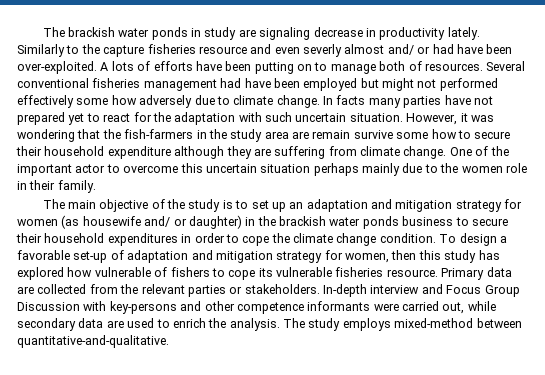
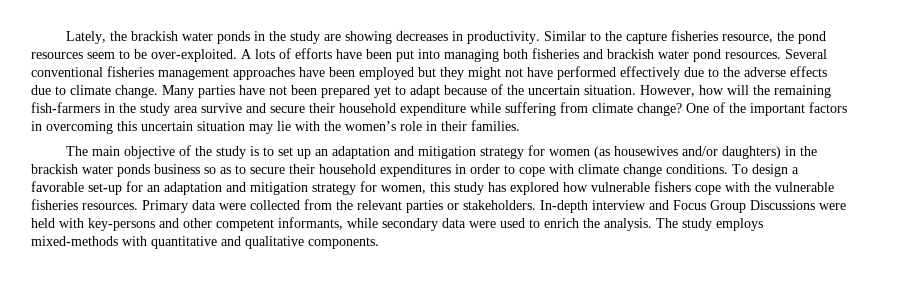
- The brackish water ponds in study are signaling decrease in productivity lately. Similarly to the capture fisheries resource and even severly almost and/ or had have been over-exploited.
+ Lately, the brackish water ponds in the study are showing decreases in productivity. Similar to the capture fisheries resource, the pond resources seem to be over-exploited.
- A lots of efforts have been putting on to manage both of resources.
+ A lots of efforts have been put into managing both fisheries and brackish water pond resources.
- Several conventional fisheries management had have been employed but might not performed effectively some how adversely due to climate change.
+ Several conventional fisheries management approaches have been employed but they might not have performed effectively due to the adverse effects due to climate change.
- In facts many parties have not prepared yet to react for the adaptation with such uncertain situation. However, it was wondering that the fish-farmers in the study area are remain survive some how to secure their household expenditure although they are suffering from climate change.
+ Many parties have not been prepared yet to adapt because of the uncertain situation. However, how will the remaining fish-farmers in the study area survive and secure their household expenditure while suffering from climate change?
- One of the important actor to overcome this uncertain situation perhaps mainly due to the women role in their family.
+ One of the important factors in overcoming this uncertain situation may lie with the women’s role in their families.
- The main objective of the study is to set up an adaptation and mitigation strategy for women (as housewife and/ or daughter) in the brackish water ponds business to secure their household expenditures in order to cope the climate change condition.
+ The main objective of the study is to set up an adaptation and mitigation strategy for women (as housewives and/or daughters) in the brackish water ponds business so as to secure their household expenditures in order to cope with climate change conditions.
- To design a favorable set-up of adaptation and mitigation strategy for women, then this study has explored how vulnerable of fishers to cope its vulnerable fisheries resource.
+ To design a favorable set-up for an adaptation and mitigation strategy for women, this study has explored how vulnerable fishers cope with the vulnerable fisheries resources.
- Primary data are collected from the relevant parties or stakeholders.
+ Primary data were collected from the relevant parties or stakeholders.
- In-depth interview and Focus Group Discussion with key-persons and other competence informants were carried out, while secondary data are used to enrich the analysis.
+ In-depth interview and Focus Group Discussions were held with key-persons and other competent informants, while secondary data were used to enrich the analysis.
- The study employs mixed-method between quantitative-and-qualitative.
+ The study employs mixed-methods with quantitative and qualitative components.

